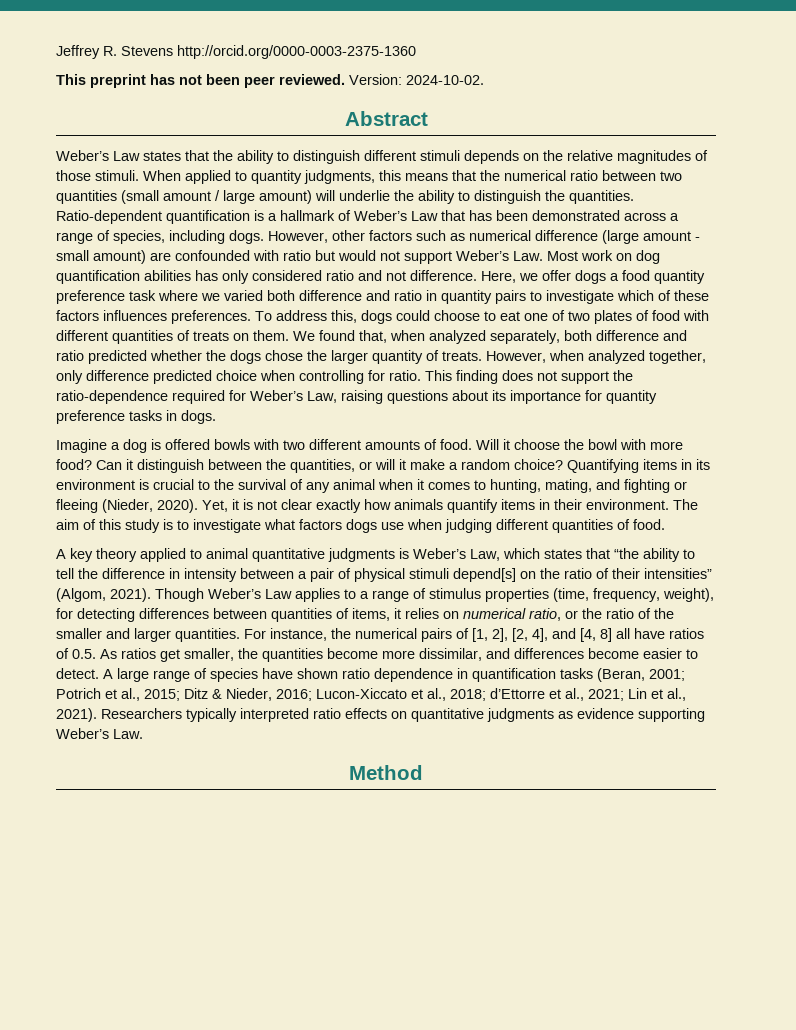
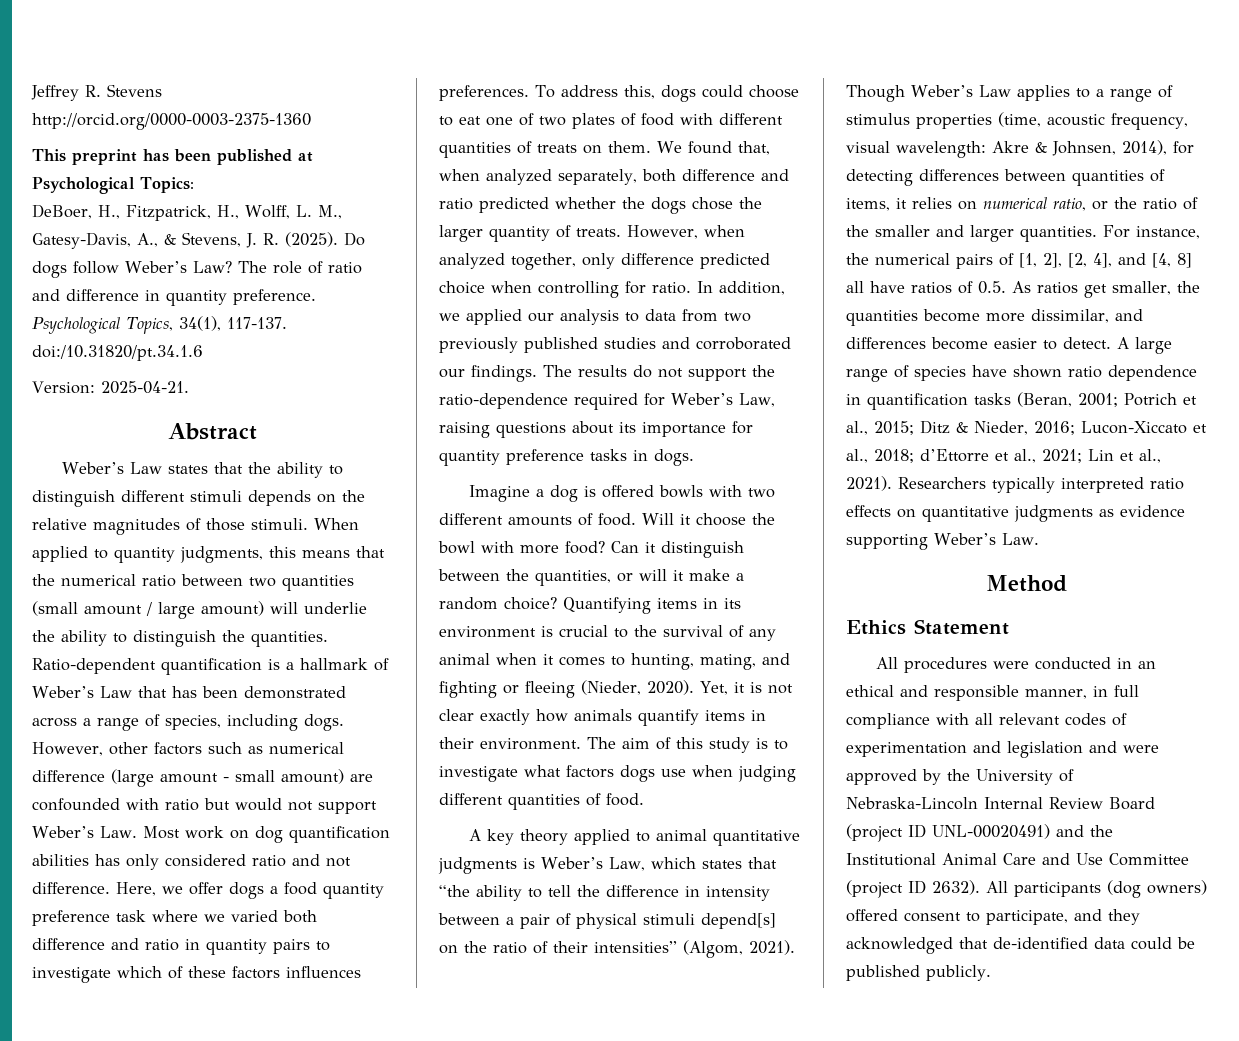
- This preprint has not been peer reviewed. Version: 2024-10-02.
+ This preprint has been published at Psychological Topics:
+ DeBoer, H., Fitzpatrick, H., Wolff, L. M., Gatesy-Davis, A., & Stevens, J. R. (2025). Do dogs follow Weber’s Law? The role of ratio and difference in quantity preference. Psychological Topics, 34(1), 117-137. doi:/10.31820/pt.34.1.6
+ Version: 2025-04-21.
- This finding does not support the ratio-dependence required for Weber’s Law, raising questions about its importance for quantity preference tasks in dogs.
+ In addition, we applied our analysis to data from two previously published studies and corroborated our findings. The results do not support the ratio-dependence required for Weber’s Law, raising questions about its importance for quantity preference tasks in dogs.
- Though Weber’s Law applies to a range of stimulus properties (time, frequency, weight), for detecting differences between quantities of items, it relies on numerical ratio, or the ratio of the smaller and larger quantities.
+ Though Weber’s Law applies to a range of stimulus properties (time, acoustic frequency, visual wavelength: Akre & Johnsen, 2014), for detecting differences between quantities of items, it relies on numerical ratio, or the ratio of the smaller and larger quantities.
+ Ethics Statement
+ All procedures were conducted in an ethical and responsible manner, in full compliance with all relevant codes of experimentation and legislation and were approved by the University of Nebraska-Lincoln Internal Review Board (project ID UNL-00020491) and the Institutional Animal Care and Use Committee (project ID 2632). All participants (dog owners) offered consent to participate, and they acknowledged that de-identified data could be published publicly.

